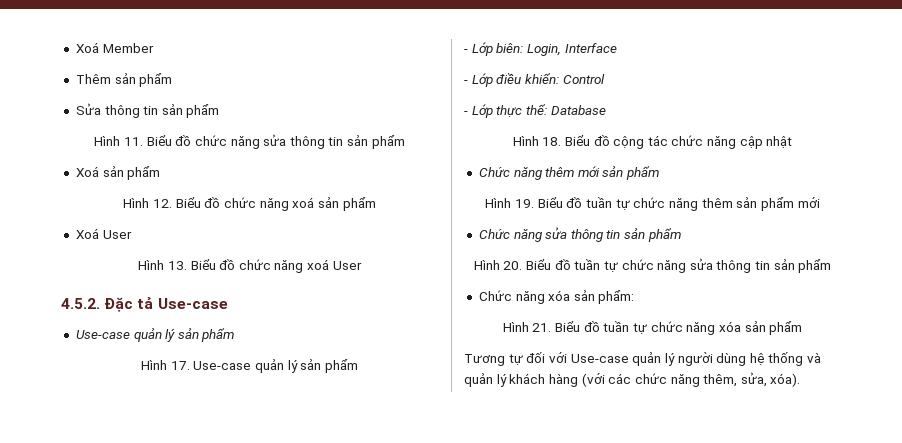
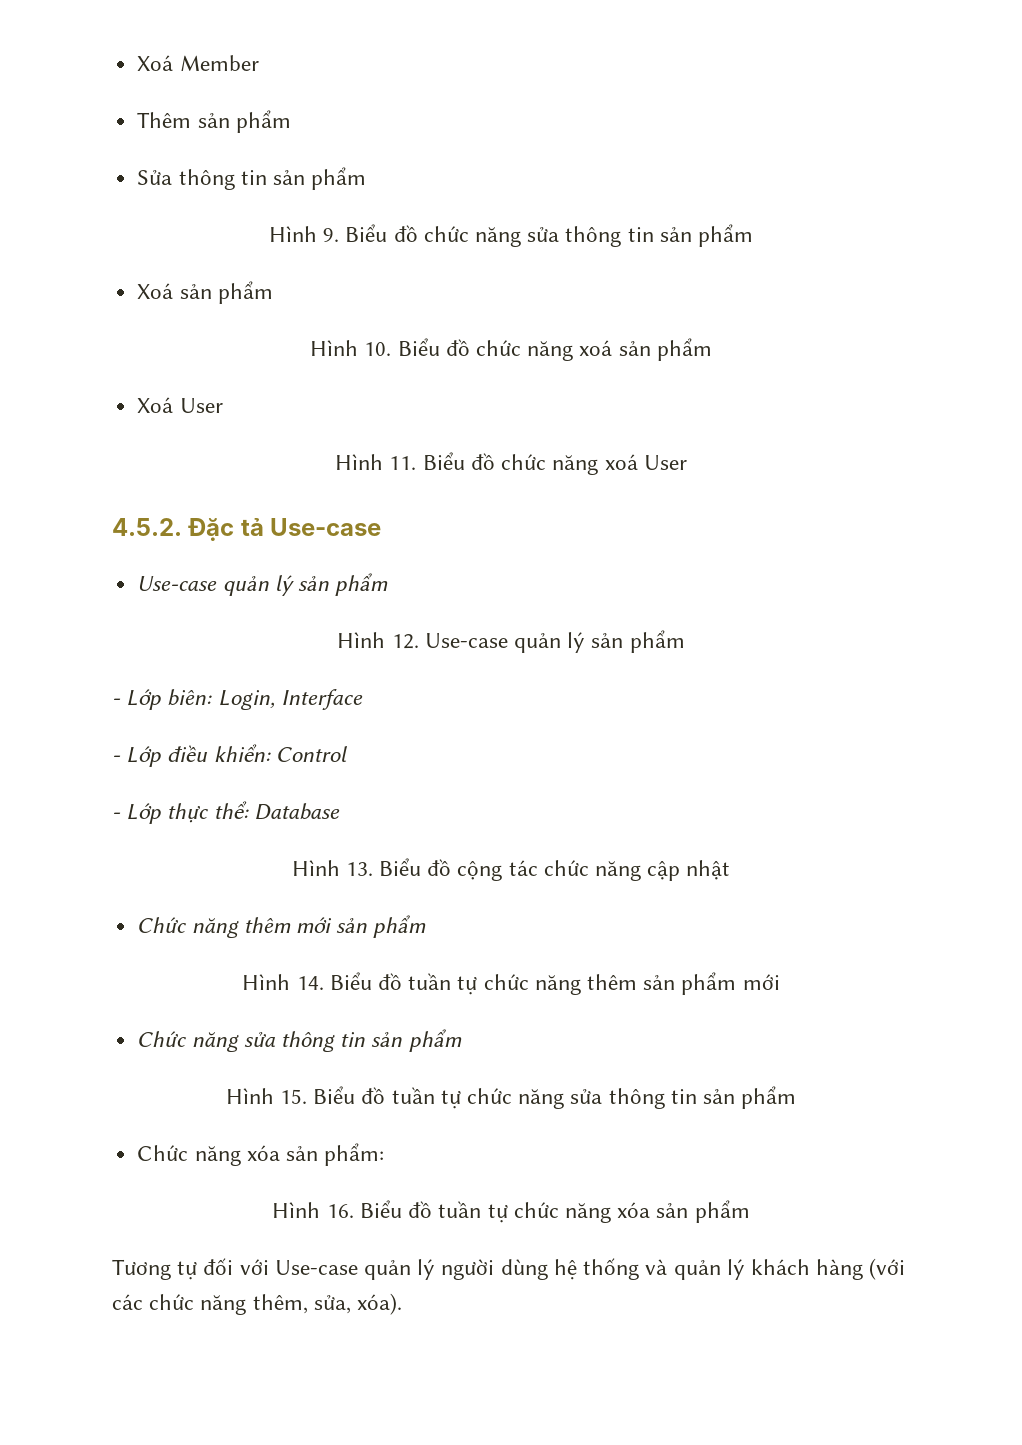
- Hình 11. Biểu đồ chức năng sửa thông tin sản phẩm
+ Hình 9. Biểu đồ chức năng sửa thông tin sản phẩm
- Hình 12. Biểu đồ chức năng xoá sản phẩm
+ Hình 10. Biểu đồ chức năng xoá sản phẩm
- Hình 13. Biểu đồ chức năng xoá User
+ Hình 11. Biểu đồ chức năng xoá User
- Hình 17. Use-case quản lý sản phẩm
+ Hình 12. Use-case quản lý sản phẩm
- Hình 18. Biểu đồ cộng tác chức năng cập nhật
+ Hình 13. Biểu đồ cộng tác chức năng cập nhật
- Hình 19. Biểu đồ tuần tự chức năng thêm sản phẩm mới
+ Hình 14. Biểu đồ tuần tự chức năng thêm sản phẩm mới
- Hình 20. Biểu đồ tuần tự chức năng sửa thông tin sản phẩm
+ Hình 15. Biểu đồ tuần tự chức năng sửa thông tin sản phẩm
- Hình 21. Biểu đồ tuần tự chức năng xóa sản phẩm
+ Hình 16. Biểu đồ tuần tự chức năng xóa sản phẩm

